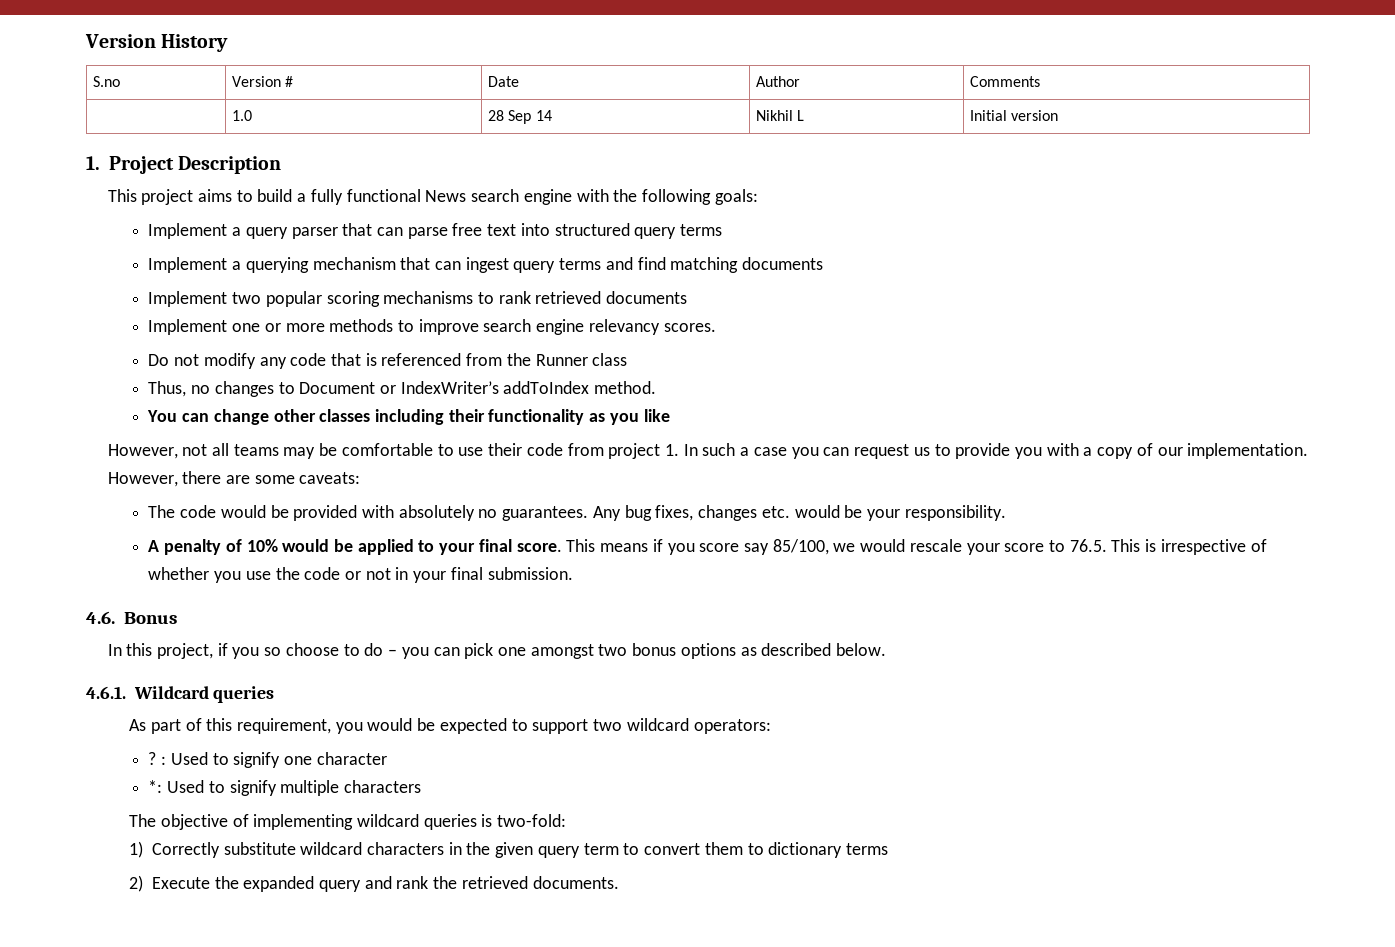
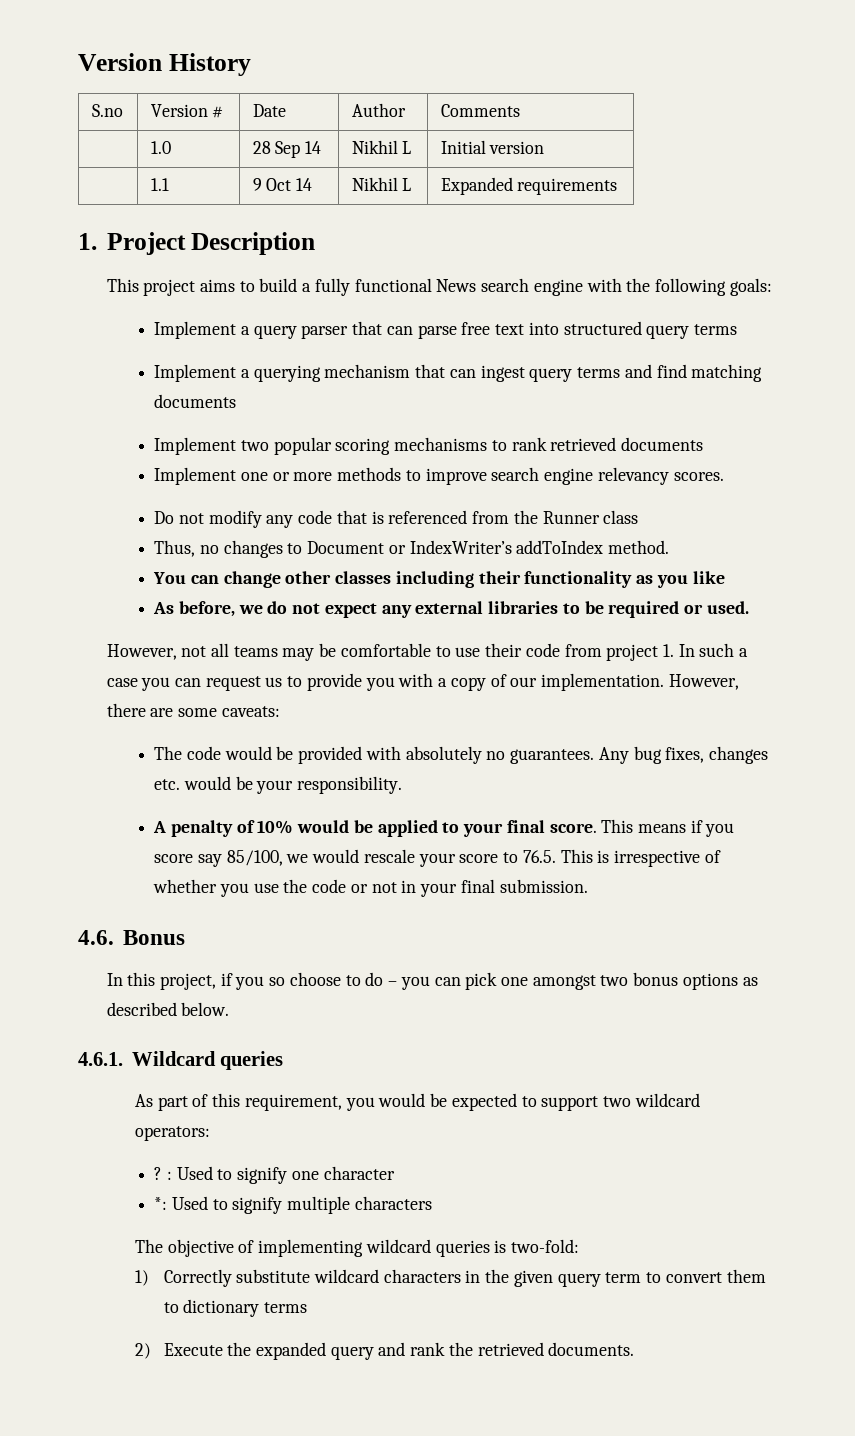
+ | 1.1 | 9 Oct 14 | Nikhil L | Expanded requirements
+ As before, we do not expect any external libraries to be required or used.

